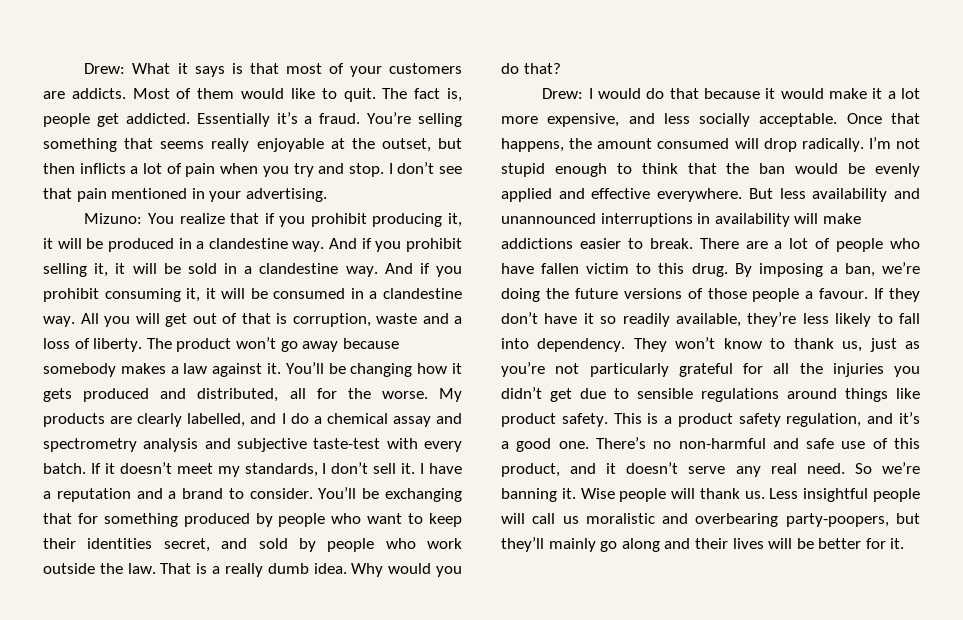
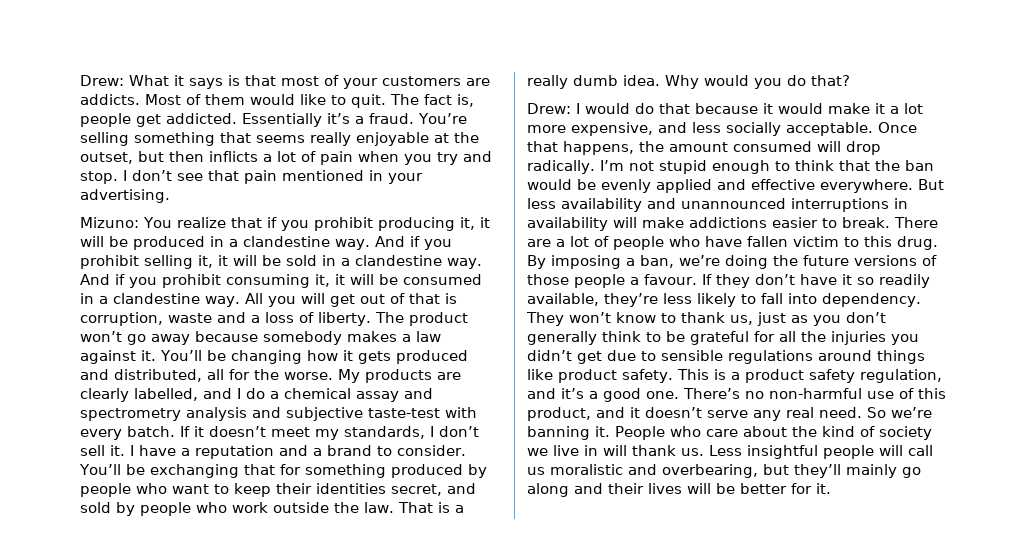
- They won’t know to thank us, just as you’re not particularly grateful for all the injuries you didn’t get due to sensible regulations around things like product safety.
+ They won’t know to thank us, just as you don’t generally think to be grateful for all the injuries you didn’t get due to sensible regulations around things like product safety.
- There’s no non-harmful and safe use of this product, and it doesn’t serve any real need.
+ There’s no non-harmful use of this product, and it doesn’t serve any real need.
- Wise people will thank us.
+ People who care about the kind of society we live in will thank us.
- Less insightful people will call us moralistic and overbearing party-poopers, but they’ll mainly go along and their lives will be better for it.
+ Less insightful people will call us moralistic and overbearing, but they’ll mainly go along and their lives will be better for it.

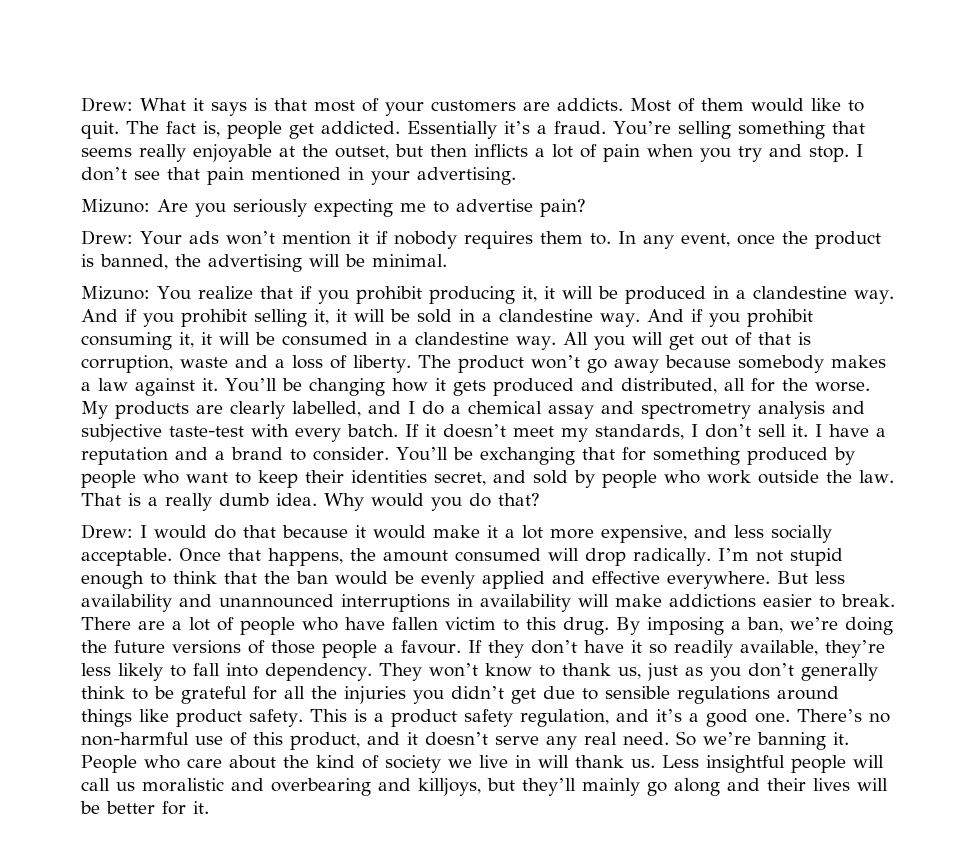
+ Mizuno: Are you seriously expecting me to advertise pain?
+ Drew: Your ads won’t mention it if nobody requires them to. In any event, once the product is banned, the advertising will be minimal.
- Less insightful people will call us moralistic and overbearing, but they’ll mainly go along and their lives will be better for it.
+ Less insightful people will call us moralistic and overbearing and killjoys, but they’ll mainly go along and their lives will be better for it.

